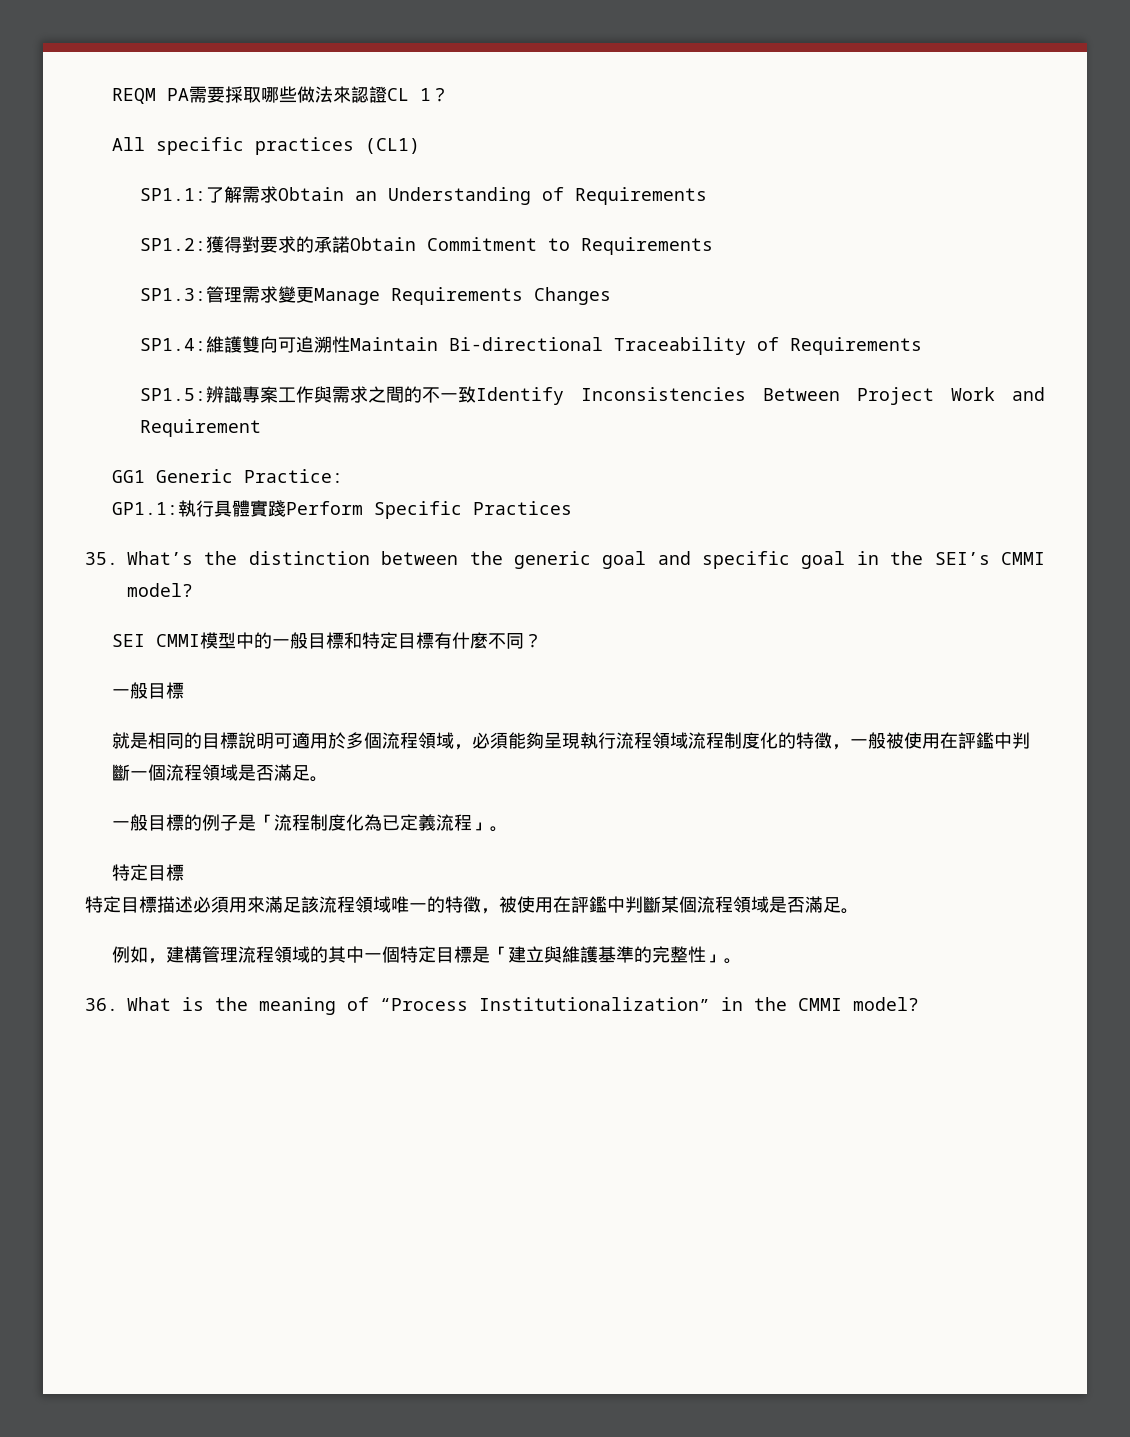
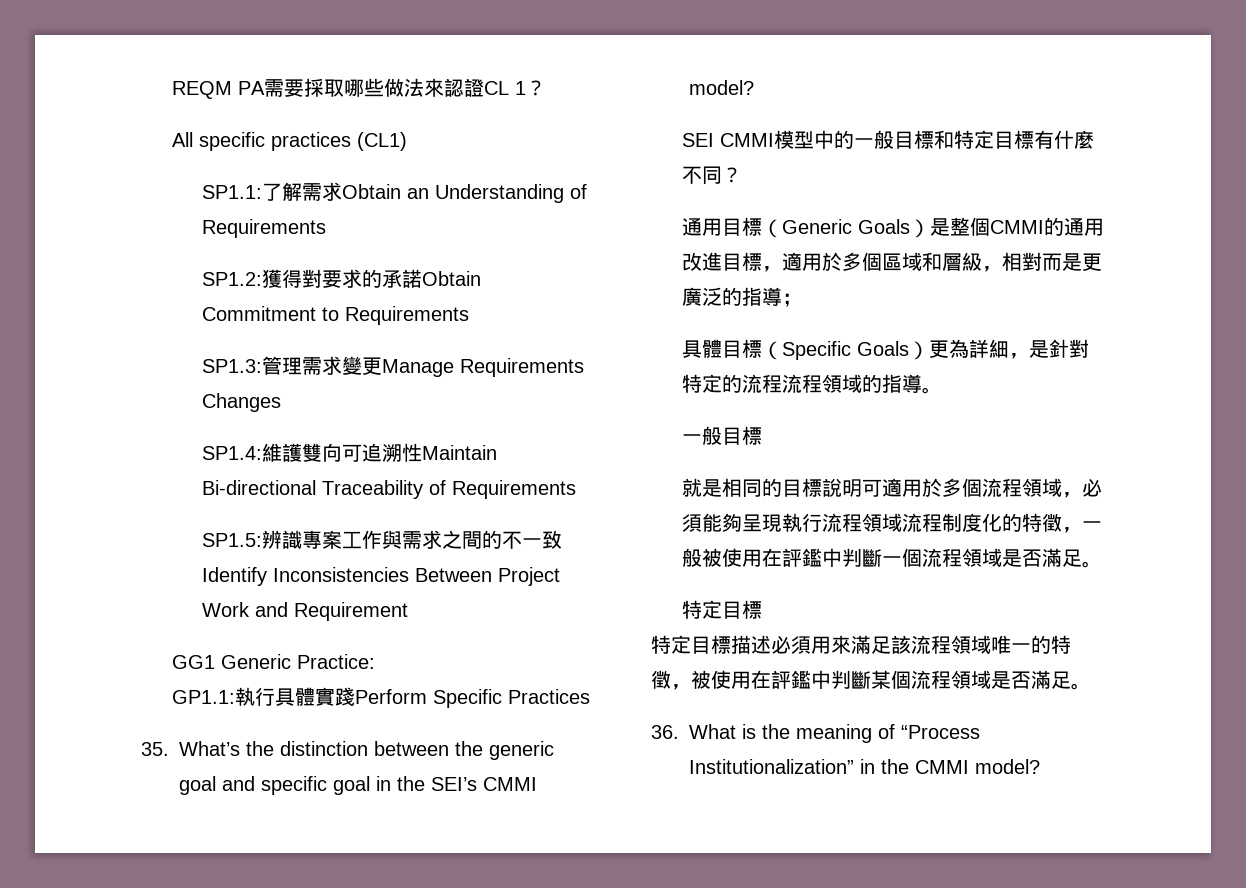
+ 通用目標（Generic Goals）是整個CMMI的通用改進目標，適用於多個區域和層級，相對而是更廣泛的指導；
+ 具體目標（Specific Goals）更為詳細，是針對特定的流程流程領域的指導。
- 一般目標的例子是「流程制度化為已定義流程」。
- 例如，建構管理流程領域的其中一個特定目標是「建立與維護基準的完整性」。

